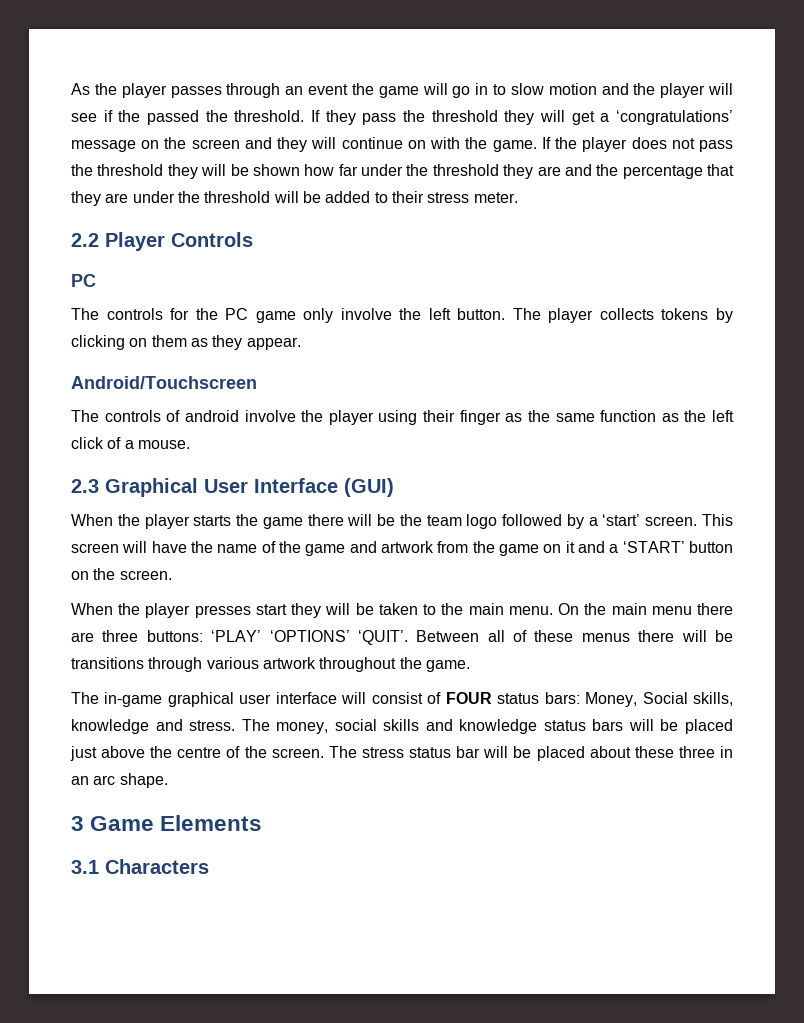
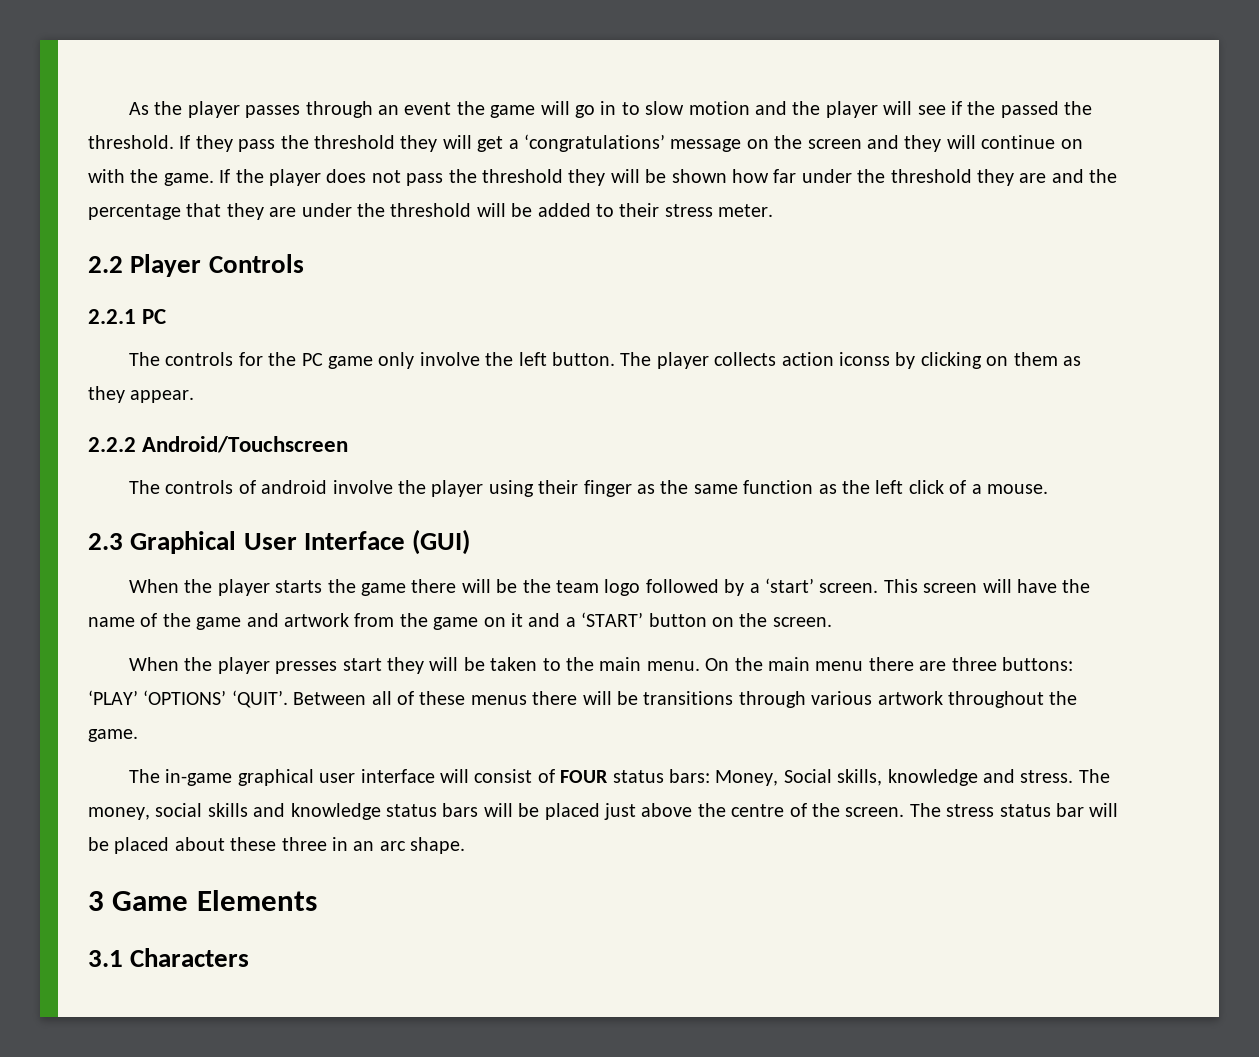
  2.2 Player Controls
- PC
+ 2.2.1 PC
- The player collects tokens by clicking on them as they appear.
+ The player collects action iconss by clicking on them as they appear.
- Android/Touchscreen
+ 2.2.2 Android/Touchscreen

